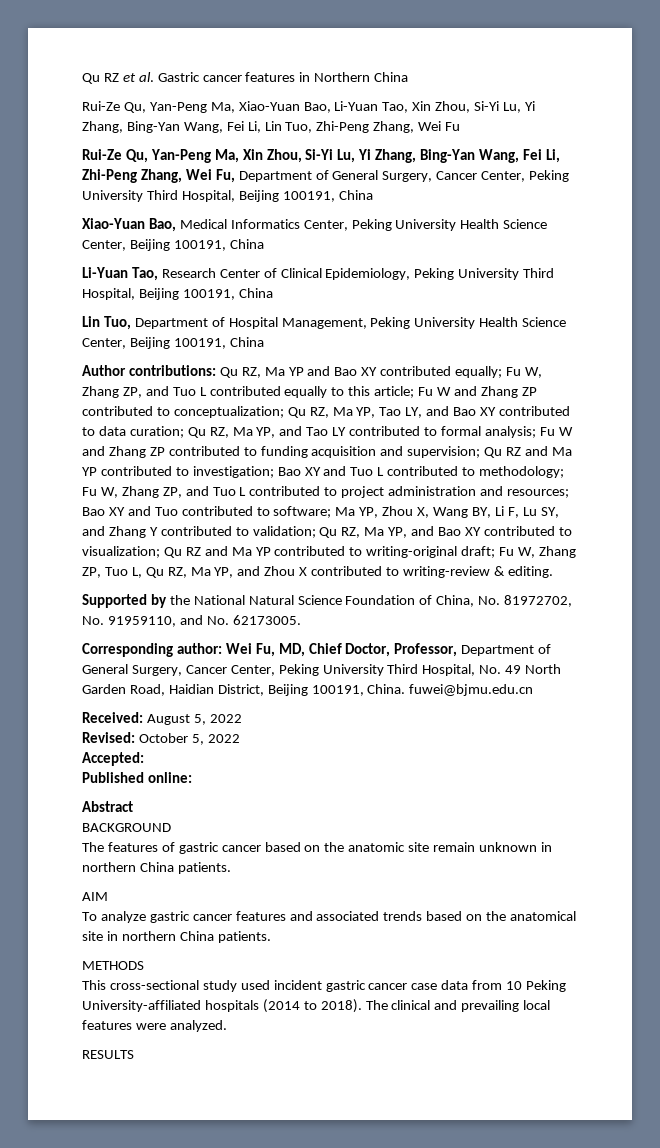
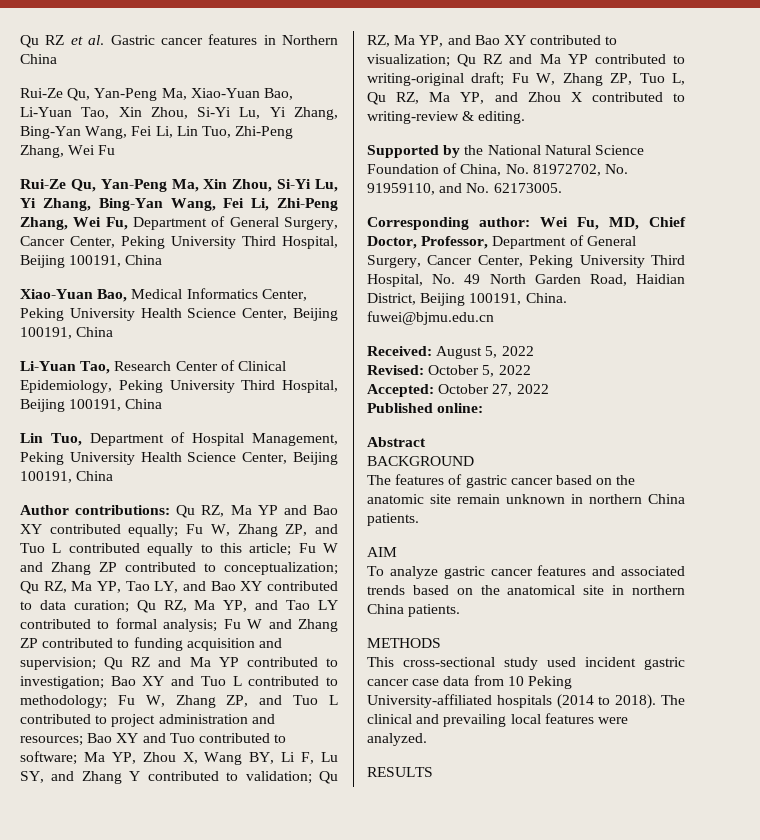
- Accepted:
+ Accepted: October 27, 2022

